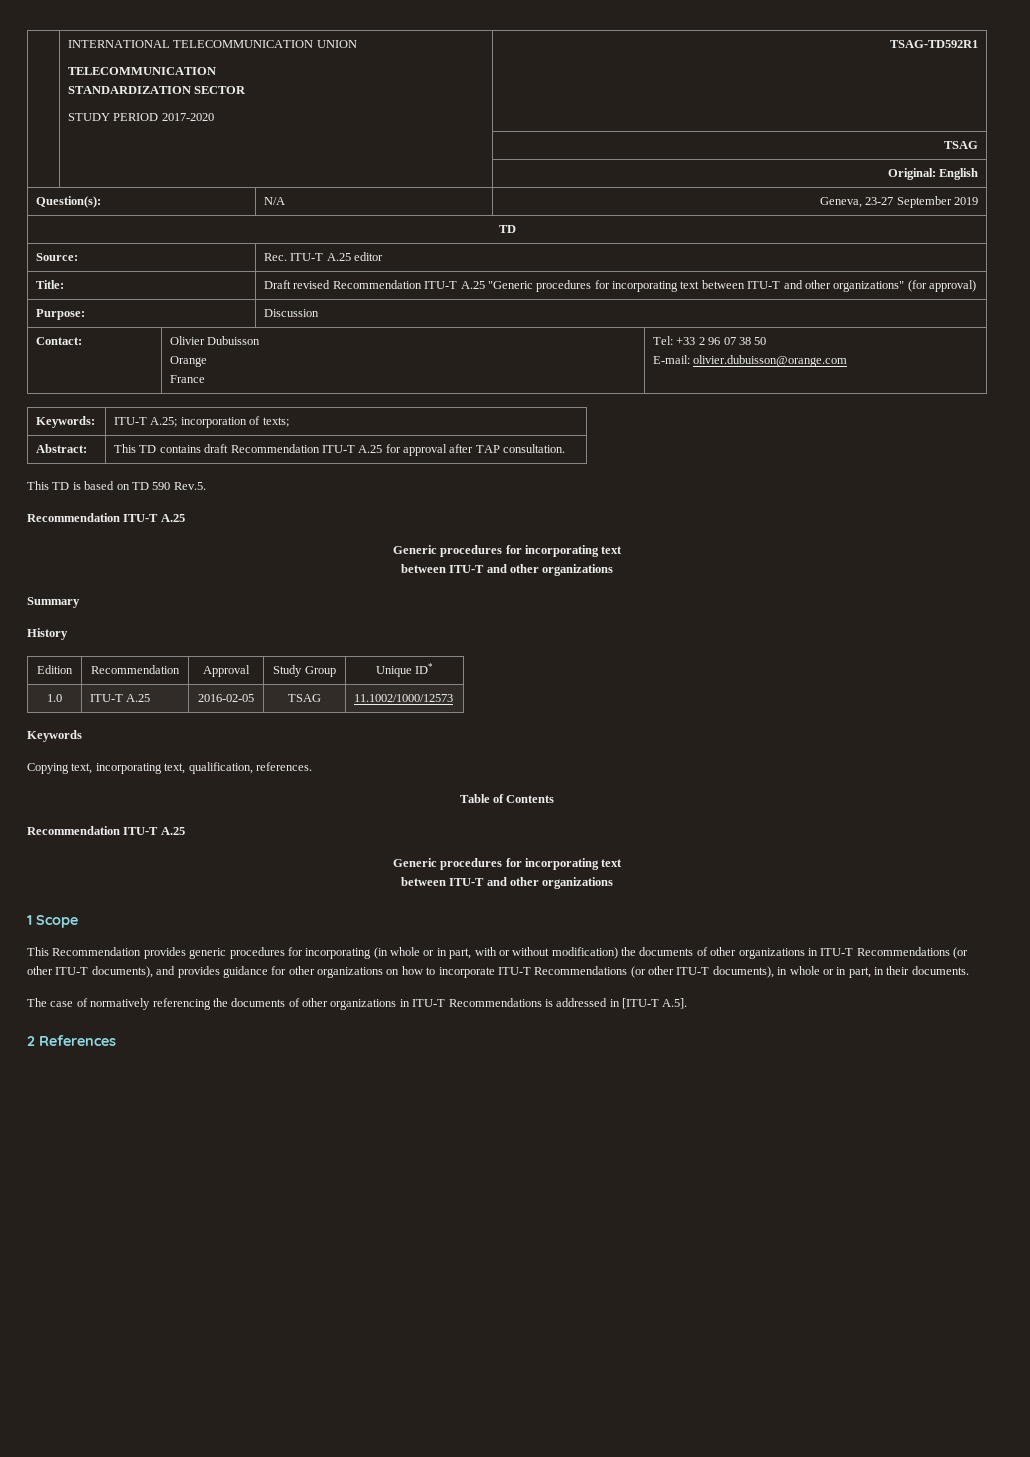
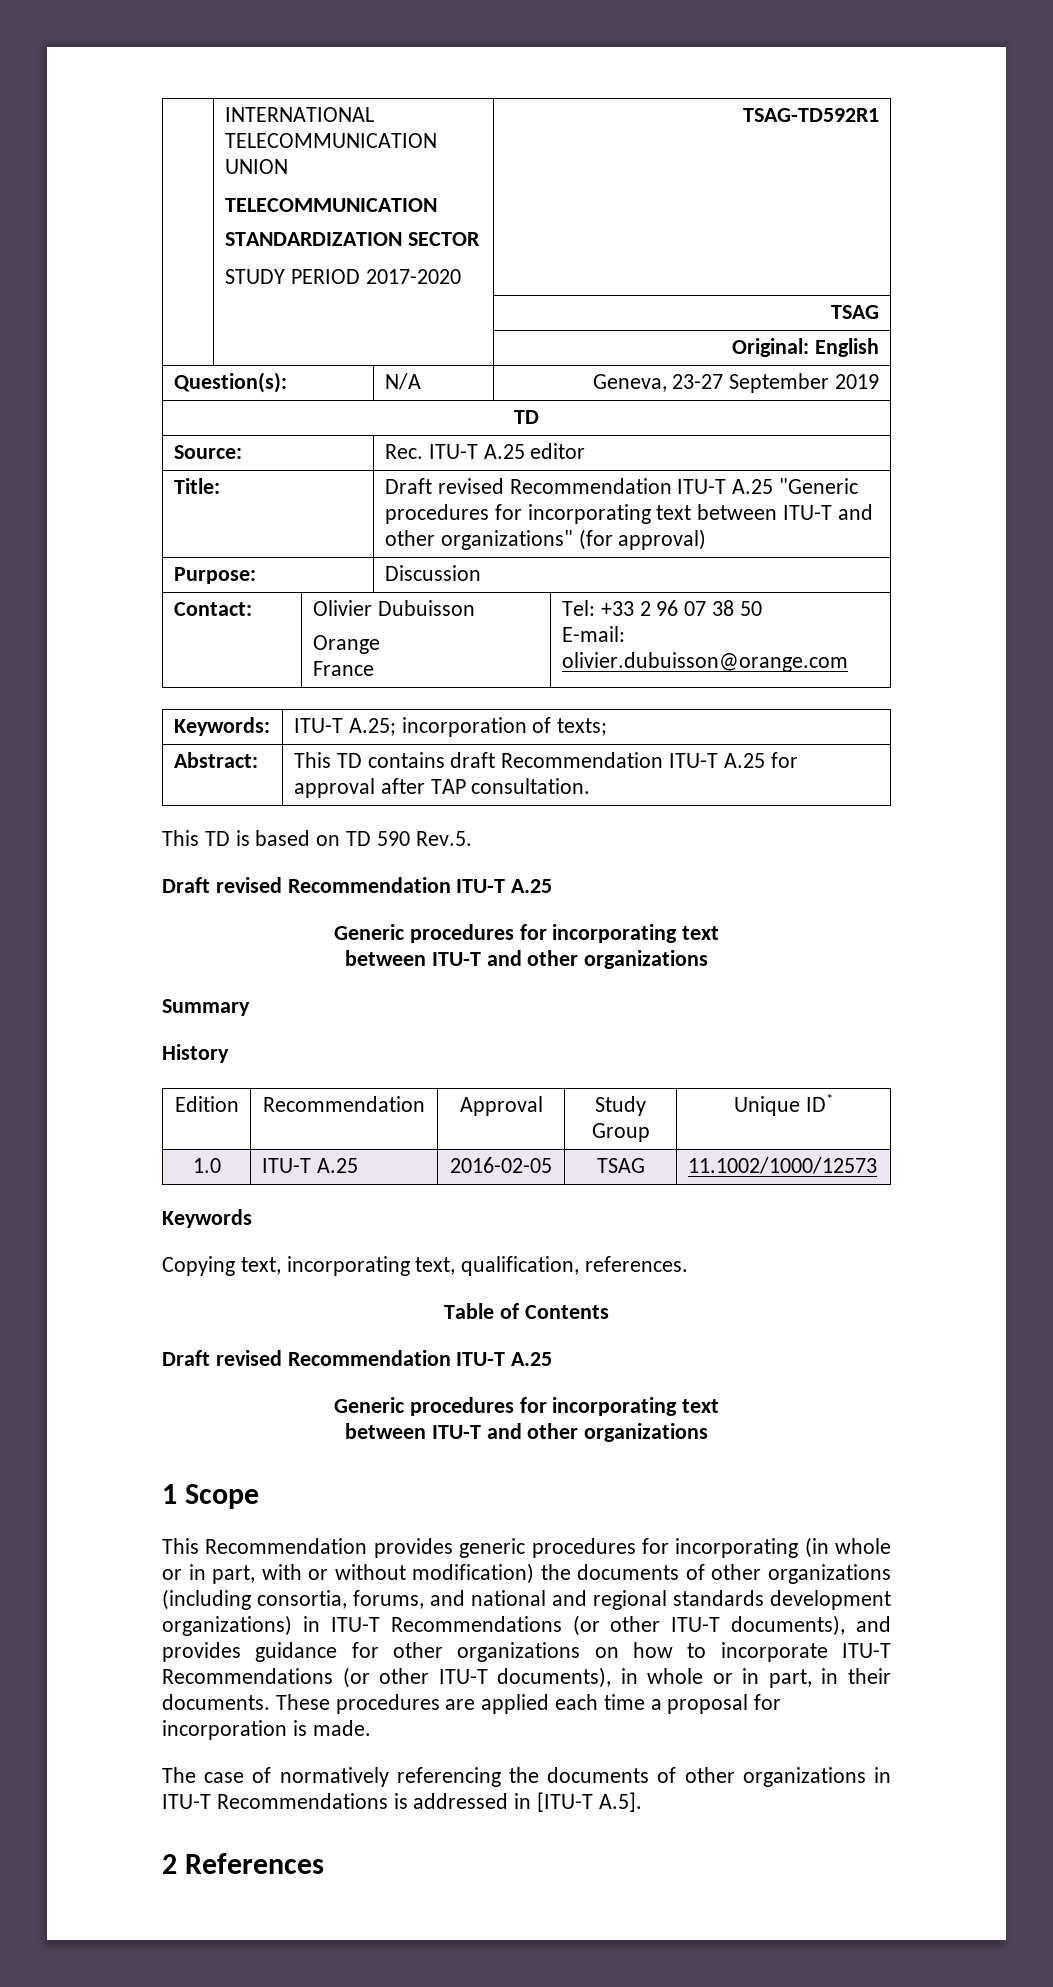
  This TD is based on TD 590 Rev.5.
- Recommendation ITU-T A.25
+ Draft revised Recommendation ITU-T A.25
  Table of Contents
- Recommendation ITU-T A.25
+ Draft revised Recommendation ITU-T A.25
- This Recommendation provides generic procedures for incorporating (in whole or in part, with or without modification) the documents of other organizations in ITU-T Recommendations (or other ITU-T documents), and provides guidance for other organizations on how to incorporate ITU-T Recommendations (or other ITU-T documents), in whole or in part, in their documents.
+ This Recommendation provides generic procedures for incorporating (in whole or in part, with or without modification) the documents of other organizations (including consortia, forums, and national and regional standards development organizations) in ITU-T Recommendations (or other ITU-T documents), and provides guidance for other organizations on how to incorporate ITU-T Recommendations (or other ITU-T documents), in whole or in part, in their documents. These procedures are applied each time a proposal for incorporation is made.

